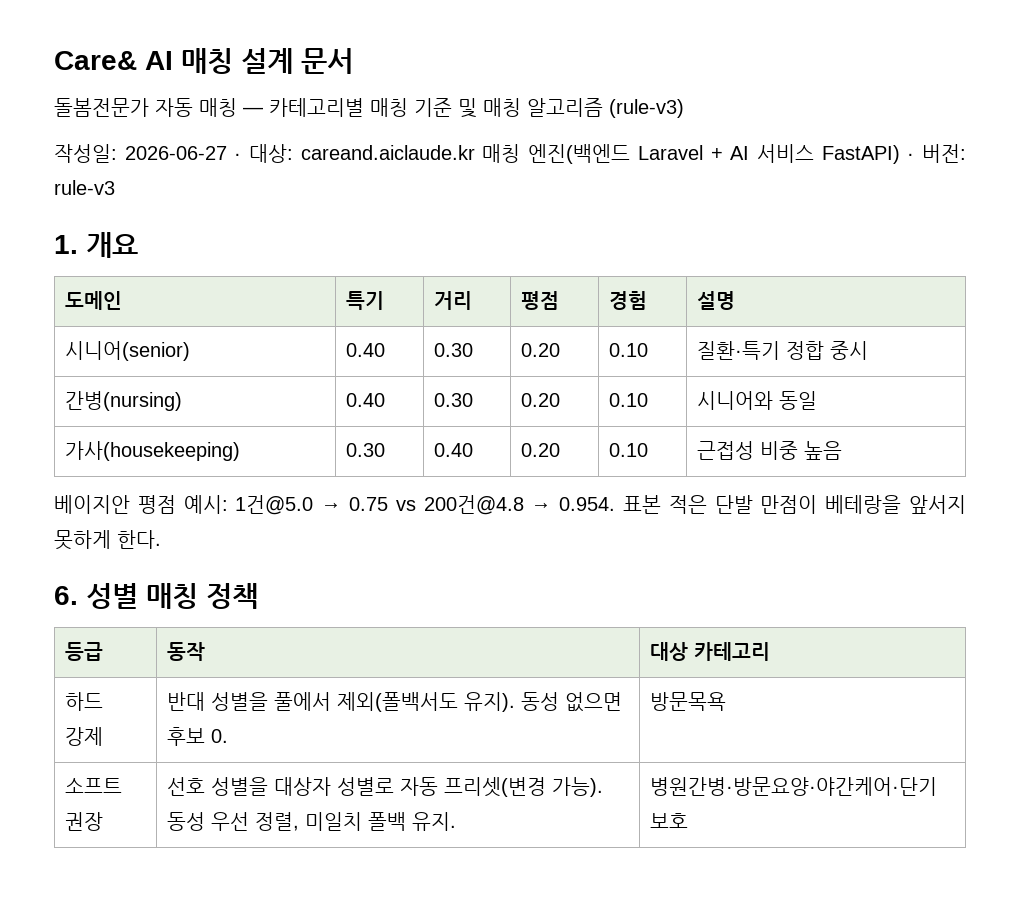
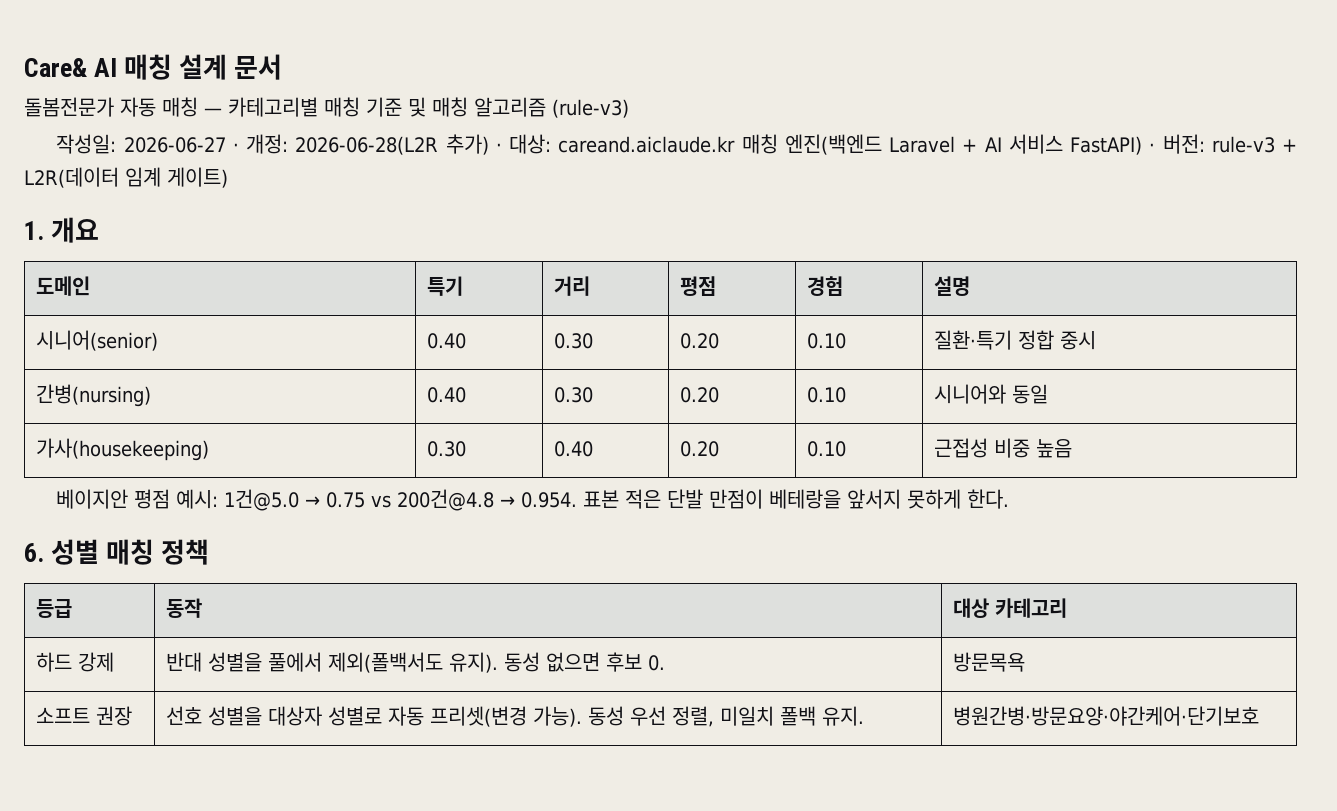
- 작성일: 2026-06-27 · 대상: careand.aiclaude.kr 매칭 엔진(백엔드 Laravel + AI 서비스 FastAPI) · 버전: rule-v3
+ 작성일: 2026-06-27 · 개정: 2026-06-28(L2R 추가) · 대상: careand.aiclaude.kr 매칭 엔진(백엔드 Laravel + AI 서비스 FastAPI) · 버전: rule-v3 + L2R(데이터 임계 게이트)

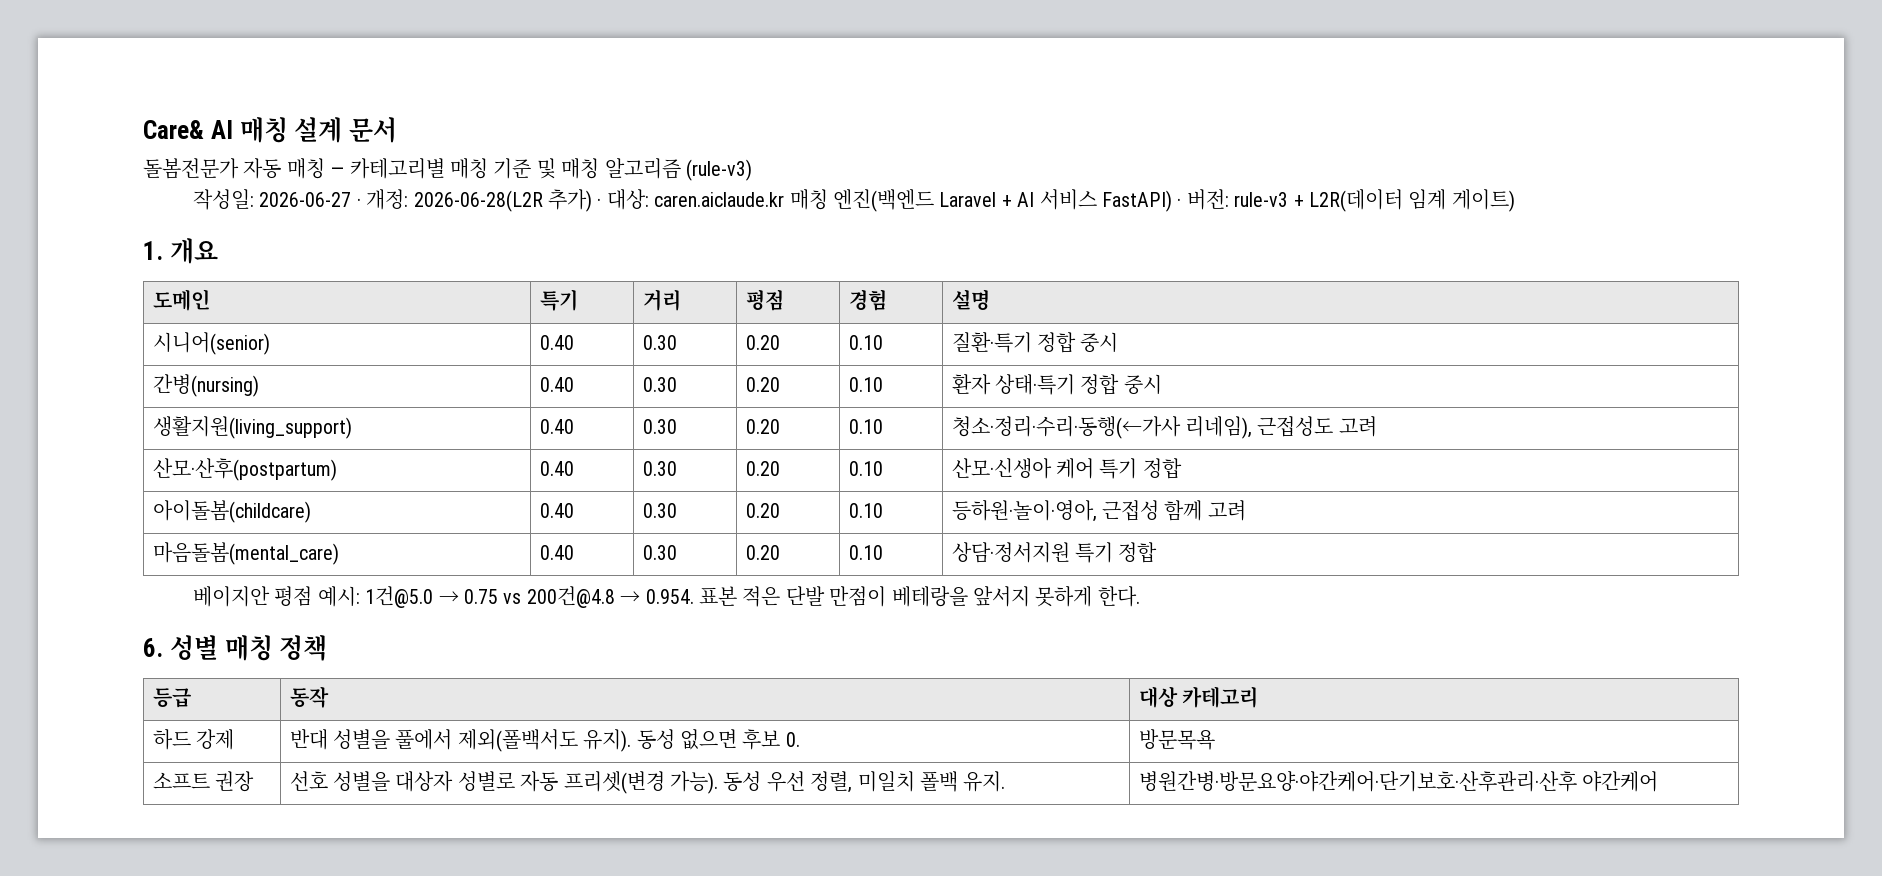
- 작성일: 2026-06-27 · 개정: 2026-06-28(L2R 추가) · 대상: careand.aiclaude.kr 매칭 엔진(백엔드 Laravel + AI 서비스 FastAPI) · 버전: rule-v3 + L2R(데이터 임계 게이트)
+ 작성일: 2026-06-27 · 개정: 2026-06-28(L2R 추가) · 대상: caren.aiclaude.kr 매칭 엔진(백엔드 Laravel + AI 서비스 FastAPI) · 버전: rule-v3 + L2R(데이터 임계 게이트)
- 간병(nursing) | 0.40 | 0.30 | 0.20 | 0.10 | 시니어와 동일
- 가사(housekeeping) | 0.30 | 0.40 | 0.20 | 0.10 | 근접성 비중 높음
+ 간병(nursing) | 0.40 | 0.30 | 0.20 | 0.10 | 환자 상태·특기 정합 중시
+ 생활지원(living_support) | 0.40 | 0.30 | 0.20 | 0.10 | 청소·정리·수리·동행(←가사 리네임), 근접성도 고려
+ 산모·산후(postpartum) | 0.40 | 0.30 | 0.20 | 0.10 | 산모·신생아 케어 특기 정합
+ 아이돌봄(childcare) | 0.40 | 0.30 | 0.20 | 0.10 | 등하원·놀이·영아, 근접성 함께 고려
+ 마음돌봄(mental_care) | 0.40 | 0.30 | 0.20 | 0.10 | 상담·정서지원 특기 정합
- 소프트 권장 | 선호 성별을 대상자 성별로 자동 프리셋(변경 가능). 동성 우선 정렬, 미일치 폴백 유지. | 병원간병·방문요양·야간케어·단기보호
+ 소프트 권장 | 선호 성별을 대상자 성별로 자동 프리셋(변경 가능). 동성 우선 정렬, 미일치 폴백 유지. | 병원간병·방문요양·야간케어·단기보호·산후관리·산후 야간케어

